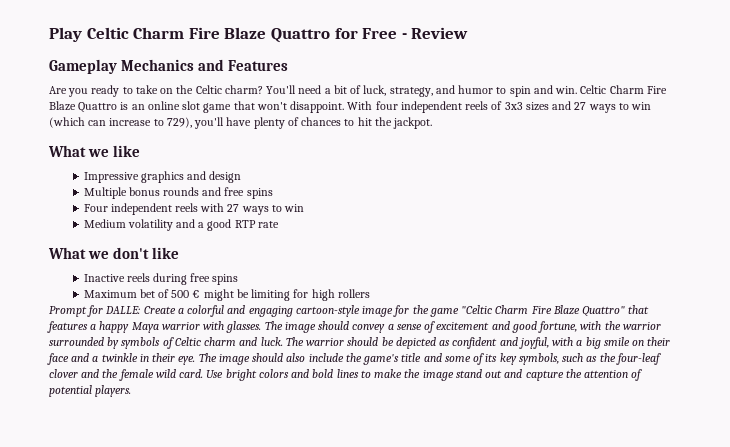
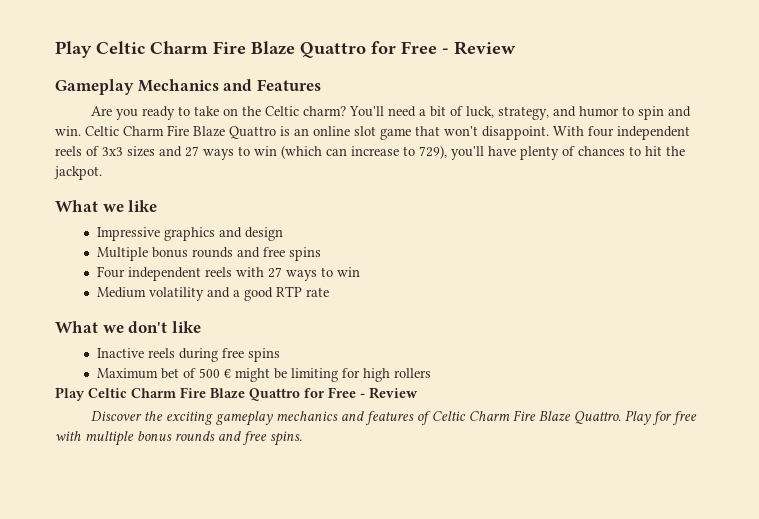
  Maximum bet of 500 € might be limiting for high rollers
- Prompt for DALLE: Create a colorful and engaging cartoon-style image for the game "Celtic Charm Fire Blaze Quattro" that features a happy Maya warrior with glasses. The image should convey a sense of excitement and good fortune, with the warrior surrounded by symbols of Celtic charm and luck. The warrior should be depicted as confident and joyful, with a big smile on their face and a twinkle in their eye. The image should also include the game's title and some of its key symbols, such as the four-leaf clover and the female wild card. Use bright colors and bold lines to make the image stand out and capture the attention of potential players.
+ Play Celtic Charm Fire Blaze Quattro for Free - Review
+ Discover the exciting gameplay mechanics and features of Celtic Charm Fire Blaze Quattro. Play for free with multiple bonus rounds and free spins.

